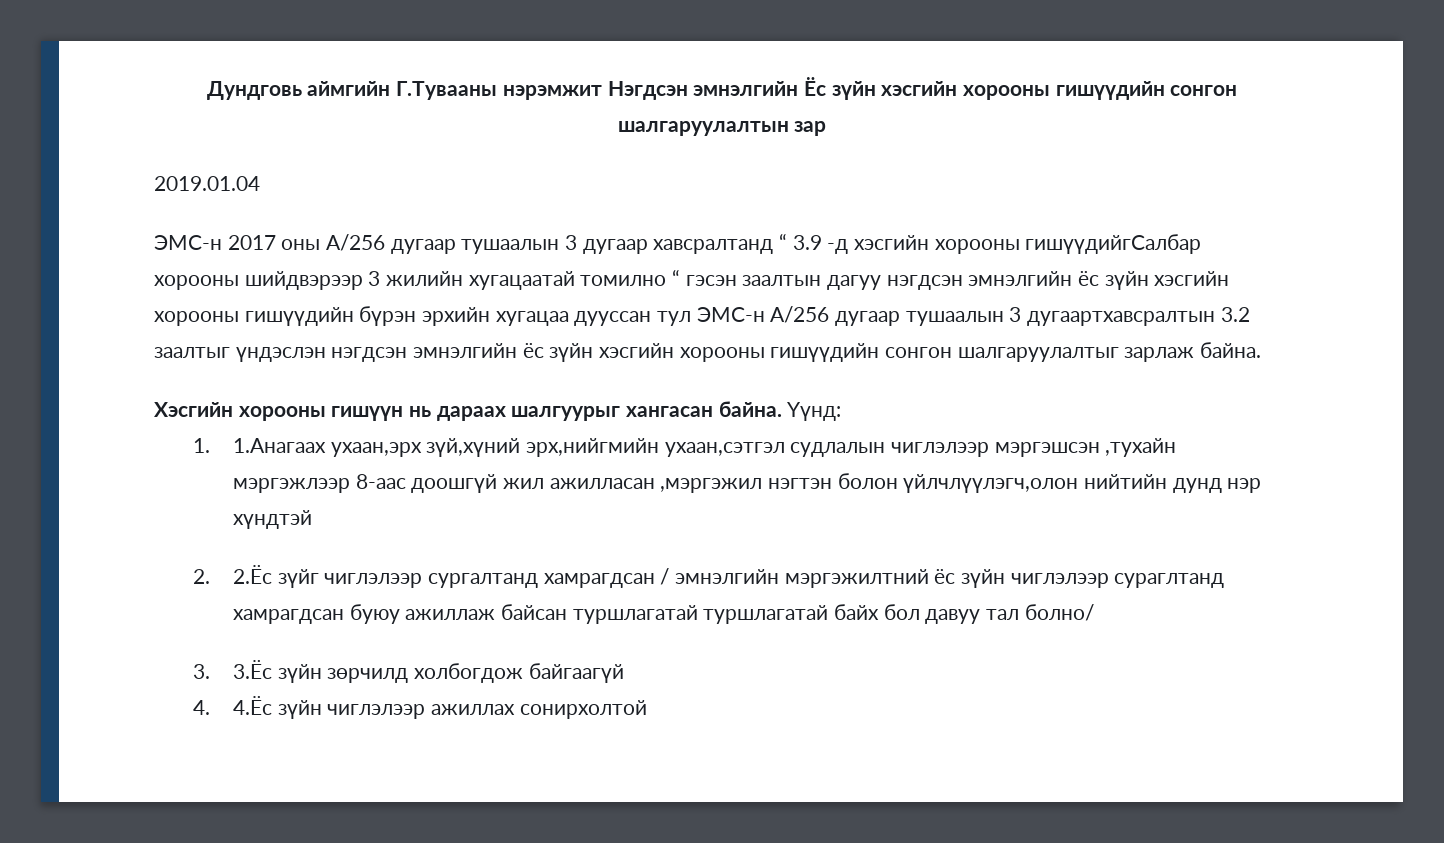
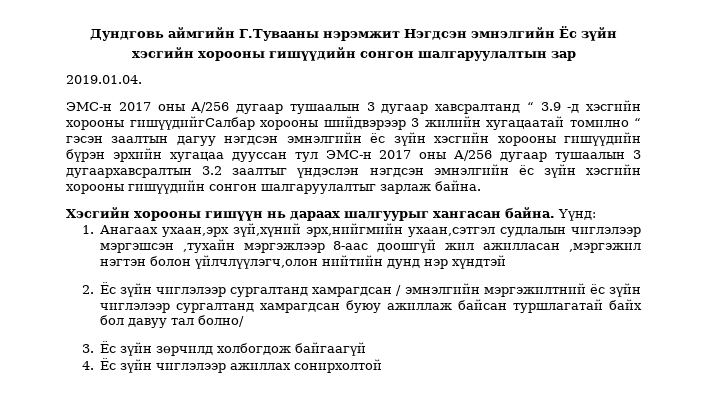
- Дундговь аймгийн Г.Тувааны нэрэмжит Нэгдсэн эмнэлгийн Ёс зүйн хэсгийн хорооны гишүүдийн сонгон шалгаруулалтын зар
+ Дундговь аймгийн Г.Тувааны нэрэмжит Нэгдсэн эмнэлгийн Ёс зүйн
+ хэсгийн хорооны гишүүдийн сонгон шалгаруулалтын зар
- 2019.01.04
+ 2019.01.04.
- ЭМС-н 2017 оны А/256 дугаар тушаалын 3 дугаар хавсралтанд “ 3.9 -д хэсгийн хорооны гишүүдийгСалбар хорооны шийдвэрээр 3 жилийн хугацаатай томилно “ гэсэн заалтын дагуу нэгдсэн эмнэлгийн ёс зүйн хэсгийн хорооны гишүүдийн бүрэн эрхийн хугацаа дууссан тул ЭМС-н А/256 дугаар тушаалын 3 дугаартхавсралтын 3.2 заалтыг үндэслэн нэгдсэн эмнэлгийн ёс зүйн хэсгийн хорооны гишүүдийн сонгон шалгаруулалтыг зарлаж байна.
+ ЭМС-н 2017 оны А/256 дугаар тушаалын 3 дугаар хавсралтанд “ 3.9 -д хэсгийн хорооны гишүүдийгСалбар хорооны шийдвэрээр 3 жилийн хугацаатай томилно “ гэсэн заалтын дагуу нэгдсэн эмнэлгийн ёс зүйн хэсгийн хорооны гишүүдийн бүрэн эрхийн хугацаа дууссан тул ЭМС-н 2017 оны А/256 дугаар тушаалын 3 дугаархавсралтын 3.2 заалтыг үндэслэн нэгдсэн эмнэлгийн ёс зүйн хэсгийн хорооны гишүүдийн сонгон шалгаруулалтыг зарлаж байна.
- 1. 1.Анагаах ухаан,эрх зүй,хүний эрх,нийгмийн ухаан,сэтгэл судлалын чиглэлээр мэргэшсэн ,тухайн мэргэжлээр 8-аас доошгүй жил ажилласан ,мэргэжил нэгтэн болон үйлчлүүлэгч,олон нийтийн дунд нэр хүндтэй
+ 1. Анагаах ухаан,эрх зүй,хүний эрх,нийгмийн ухаан,сэтгэл судлалын чиглэлээр мэргэшсэн ,тухайн мэргэжлээр 8-аас доошгүй жил ажилласан ,мэргэжил нэгтэн болон үйлчлүүлэгч,олон нийтийн дунд нэр хүндтэй
- 2. 2.Ёс зүйг чиглэлээр сургалтанд хамрагдсан / эмнэлгийн мэргэжилтний ёс зүйн чиглэлээр сураглтанд хамрагдсан буюу ажиллаж байсан туршлагатай туршлагатай байх бол давуу тал болно/
+ 2. Ёс зүйн чиглэлээр сургалтанд хамрагдсан / эмнэлгийн мэргэжилтний ёс зүйн чиглэлээр сургалтанд хамрагдсан буюу ажиллаж байсан туршлагатай байх бол давуу тал болно/
- 3. 3.Ёс зүйн зөрчилд холбогдож байгаагүй
+ 3. Ёс зүйн зөрчилд холбогдож байгаагүй
- 4. 4.Ёс зүйн чиглэлээр ажиллах сонирхолтой
+ 4. Ёс зүйн чиглэлээр ажиллах сонирхолтой

